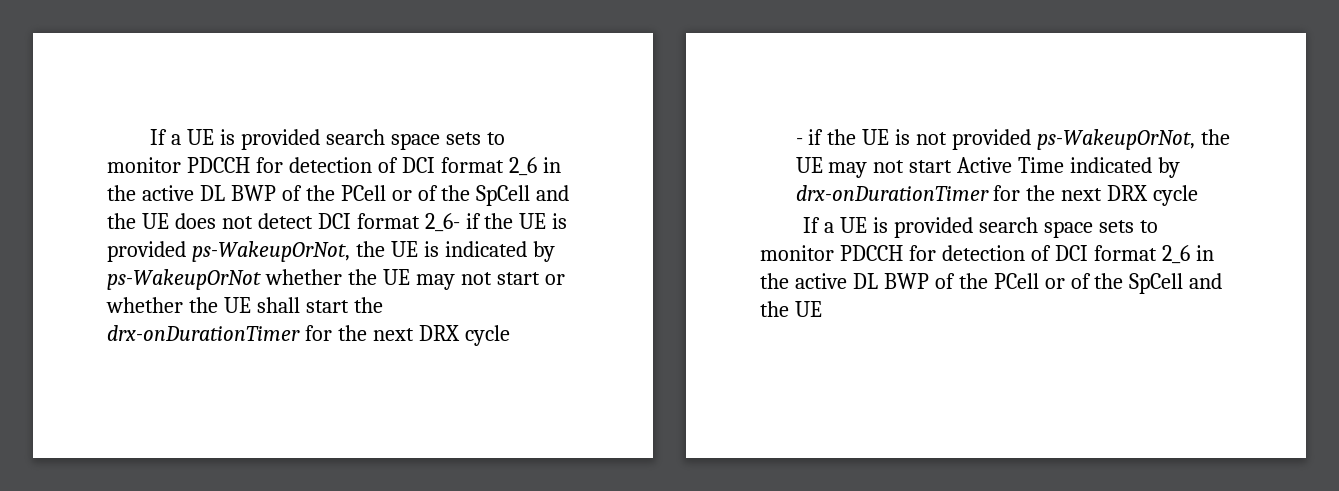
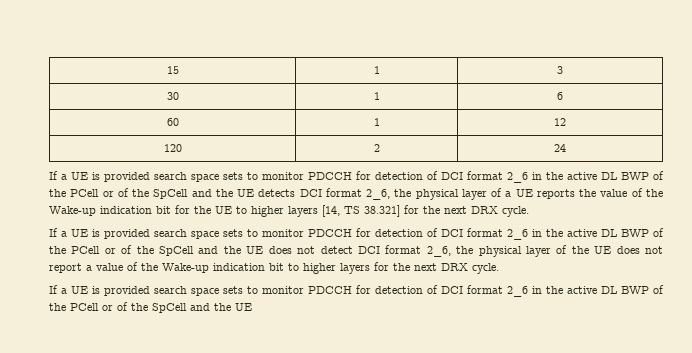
+ 15 | 1 | 3
+ 30 | 1 | 6
+ 60 | 1 | 12
+ 120 | 2 | 24
+ If a UE is provided search space sets to monitor PDCCH for detection of DCI format 2_6 in the active DL BWP of the PCell or of the SpCell and the UE detects DCI format 2_6, the physical layer of a UE reports the value of the Wake-up indication bit for the UE to higher layers [14, TS 38.321] for the next DRX cycle.
- If a UE is provided search space sets to monitor PDCCH for detection of DCI format 2_6 in the active DL BWP of the PCell or of the SpCell and the UE does not detect DCI format 2_6- if the UE is provided ps-WakeupOrNot, the UE is indicated by ps-WakeupOrNot whether the UE may not start or whether the UE shall start the drx-onDurationTimer for the next DRX cycle
- - if the UE is not provided ps-WakeupOrNot, the UE may not start Active Time indicated by drx-onDurationTimer for the next DRX cycle
+ If a UE is provided search space sets to monitor PDCCH for detection of DCI format 2_6 in the active DL BWP of the PCell or of the SpCell and the UE does not detect DCI format 2_6, the physical layer of the UE does not report a value of the Wake-up indication bit to higher layers for the next DRX cycle.

